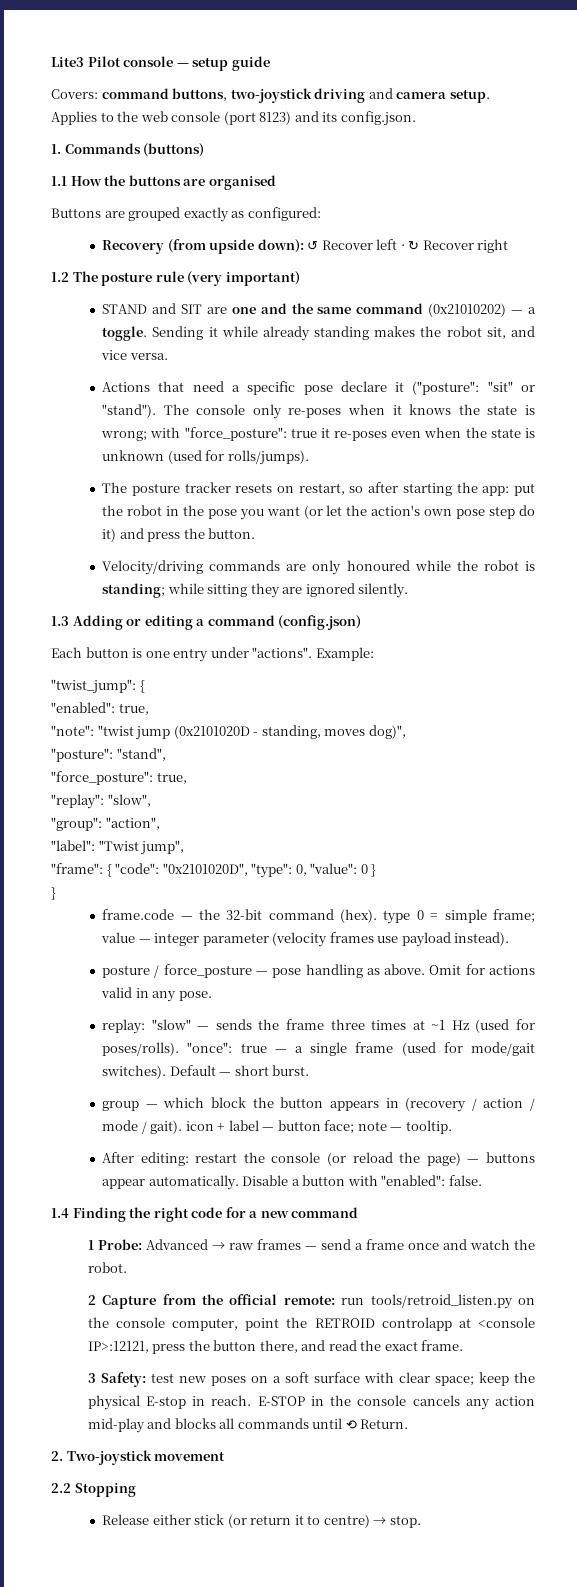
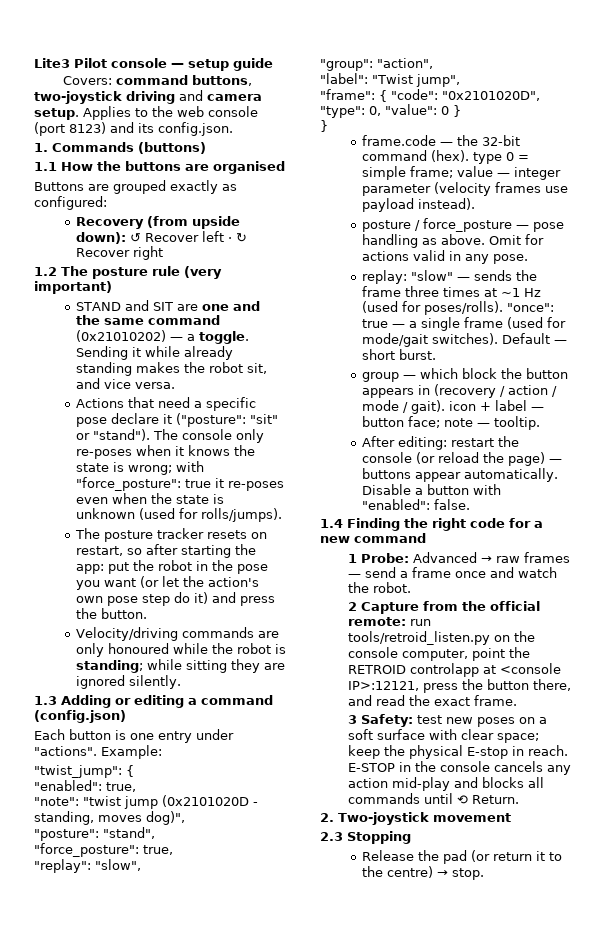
- 2.2 Stopping
+ 2.3 Stopping
- Release either stick (or return it to centre) → stop.
+ Release the pad (or return it to the centre) → stop.

